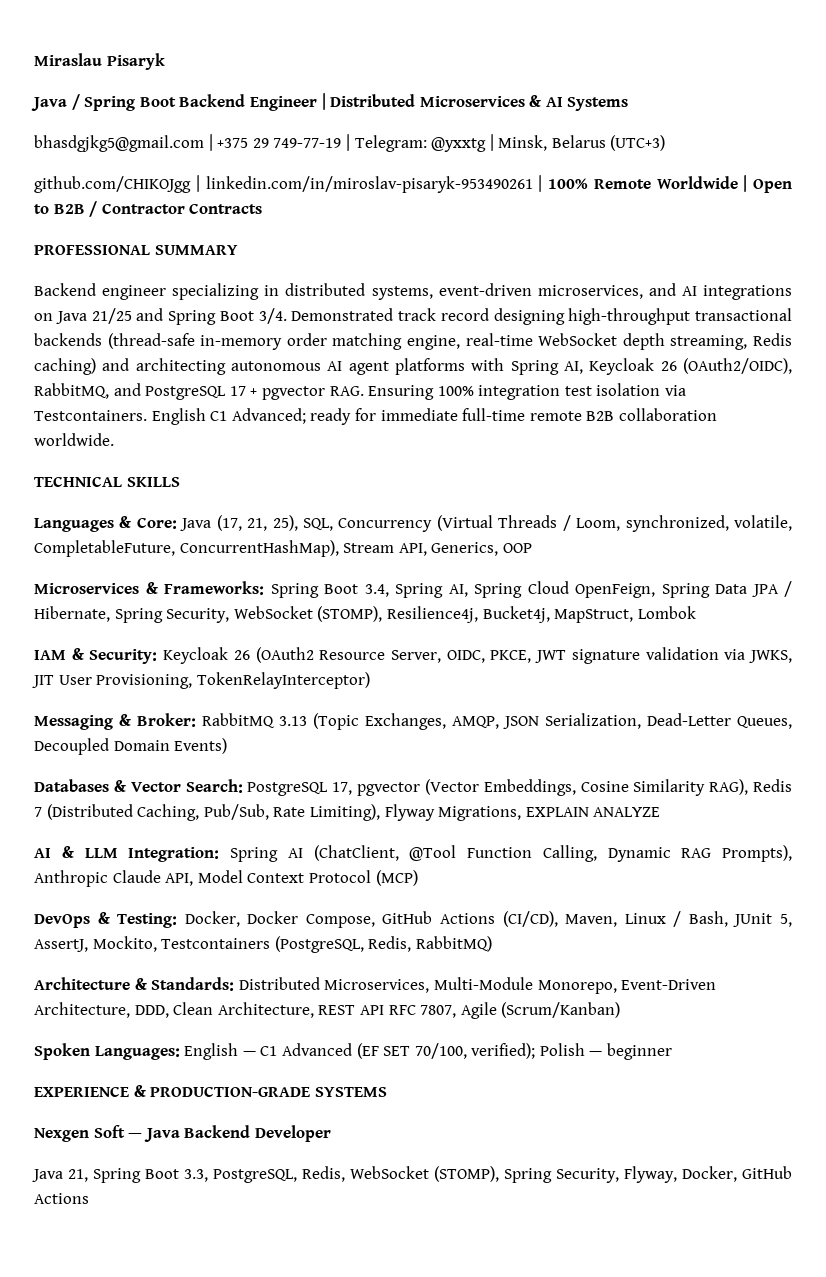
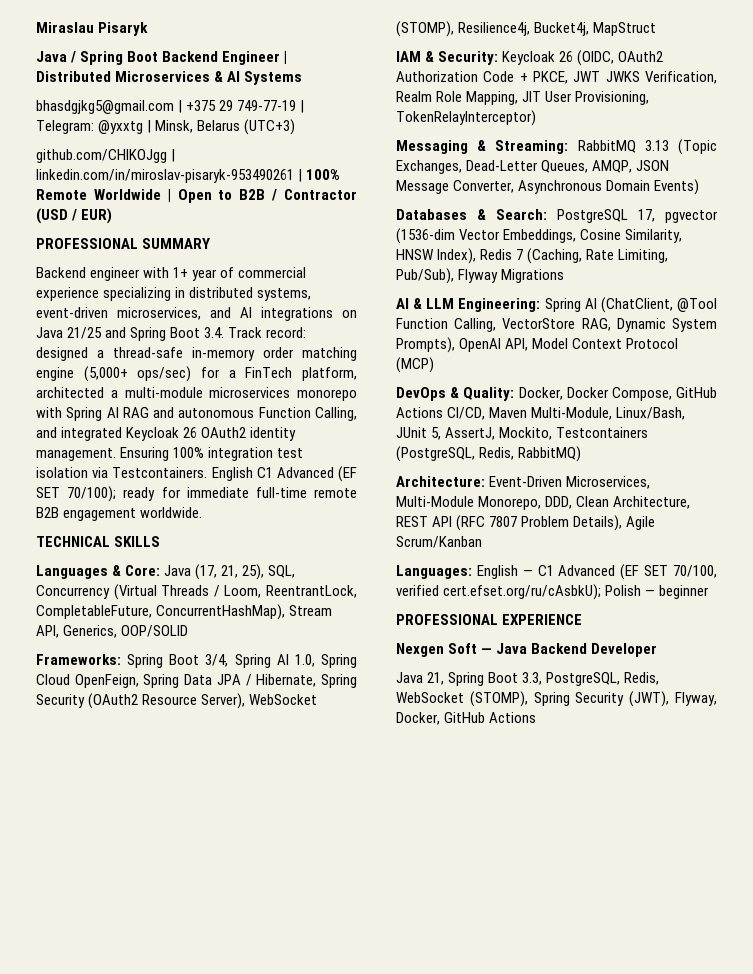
- github.com/CHIKOJgg | linkedin.com/in/miroslav-pisaryk-953490261 | 100% Remote Worldwide | Open to B2B / Contractor Contracts
+ github.com/CHIKOJgg | linkedin.com/in/miroslav-pisaryk-953490261 | 100% Remote Worldwide | Open to B2B / Contractor (USD / EUR)
- Backend engineer specializing in distributed systems, event-driven microservices, and AI integrations on Java 21/25 and Spring Boot 3/4. Demonstrated track record designing high-throughput transactional backends (thread-safe in-memory order matching engine, real-time WebSocket depth streaming, Redis caching) and architecting autonomous AI agent platforms with Spring AI, Keycloak 26 (OAuth2/OIDC), RabbitMQ, and PostgreSQL 17 + pgvector RAG. Ensuring 100% integration test isolation via Testcontainers.
+ Backend engineer with 1+ year of commercial experience specializing in distributed systems, event-driven microservices, and AI integrations on Java 21/25 and Spring Boot 3.4. Track record: designed a thread-safe in-memory order matching engine (5,000+ ops/sec) for a FinTech platform, architected a multi-module microservices monorepo with Spring AI RAG and autonomous Function Calling, and integrated Keycloak 26 OAuth2 identity management. Ensuring 100% integration test isolation via Testcontainers.
- English C1 Advanced; ready for immediate full-time remote B2B collaboration worldwide.
+ English C1 Advanced (EF SET 70/100); ready for immediate full-time remote B2B engagement worldwide.
- Languages & Core: Java (17, 21, 25), SQL, Concurrency (Virtual Threads / Loom, synchronized, volatile, CompletableFuture, ConcurrentHashMap), Stream API, Generics, OOP
- Microservices & Frameworks: Spring Boot 3.4, Spring AI, Spring Cloud OpenFeign, Spring Data JPA / Hibernate, Spring Security, WebSocket (STOMP), Resilience4j, Bucket4j, MapStruct, Lombok
+ Languages & Core: Java (17, 21, 25), SQL, Concurrency (Virtual Threads / Loom, ReentrantLock, CompletableFuture, ConcurrentHashMap), Stream API, Generics, OOP/SOLID
+ Frameworks: Spring Boot 3/4, Spring AI 1.0, Spring Cloud OpenFeign, Spring Data JPA / Hibernate, Spring Security (OAuth2 Resource Server), WebSocket (STOMP), Resilience4j, Bucket4j, MapStruct
- IAM & Security: Keycloak 26 (OAuth2 Resource Server, OIDC, PKCE, JWT signature validation via JWKS, JIT User Provisioning, TokenRelayInterceptor)
+ IAM & Security: Keycloak 26 (OIDC, OAuth2 Authorization Code + PKCE, JWT JWKS Verification, Realm Role Mapping, JIT User Provisioning, TokenRelayInterceptor)
- Messaging & Broker: RabbitMQ 3.13 (Topic Exchanges, AMQP, JSON Serialization, Dead-Letter Queues, Decoupled Domain Events)
+ Messaging & Streaming: RabbitMQ 3.13 (Topic Exchanges, Dead-Letter Queues, AMQP, JSON Message Converter, Asynchronous Domain Events)
- Databases & Vector Search: PostgreSQL 17, pgvector (Vector Embeddings, Cosine Similarity RAG), Redis 7 (Distributed Caching, Pub/Sub, Rate Limiting), Flyway Migrations, EXPLAIN ANALYZE
+ Databases & Search: PostgreSQL 17, pgvector (1536-dim Vector Embeddings, Cosine Similarity, HNSW Index), Redis 7 (Caching, Rate Limiting, Pub/Sub), Flyway Migrations
- AI & LLM Integration: Spring AI (ChatClient, @Tool Function Calling, Dynamic RAG Prompts), Anthropic Claude API, Model Context Protocol (MCP)
+ AI & LLM Engineering: Spring AI (ChatClient, @Tool Function Calling, VectorStore RAG, Dynamic System Prompts), OpenAI API, Model Context Protocol (MCP)
- DevOps & Testing: Docker, Docker Compose, GitHub Actions (CI/CD), Maven, Linux / Bash, JUnit 5, AssertJ, Mockito, Testcontainers (PostgreSQL, Redis, RabbitMQ)
+ DevOps & Quality: Docker, Docker Compose, GitHub Actions CI/CD, Maven Multi-Module, Linux/Bash, JUnit 5, AssertJ, Mockito, Testcontainers (PostgreSQL, Redis, RabbitMQ)
- Architecture & Standards: Distributed Microservices, Multi-Module Monorepo, Event-Driven Architecture, DDD, Clean Architecture, REST API RFC 7807, Agile (Scrum/Kanban)
- Spoken Languages: English — C1 Advanced (EF SET 70/100, verified); Polish — beginner
+ Architecture: Event-Driven Microservices, Multi-Module Monorepo, DDD, Clean Architecture, REST API (RFC 7807 Problem Details), Agile Scrum/Kanban
+ Languages: English — C1 Advanced (EF SET 70/100, verified cert.efset.org/ru/cAsbkU); Polish — beginner
- EXPERIENCE & PRODUCTION-GRADE SYSTEMS
+ PROFESSIONAL EXPERIENCE
- Java 21, Spring Boot 3.3, PostgreSQL, Redis, WebSocket (STOMP), Spring Security, Flyway, Docker, GitHub Actions
+ Java 21, Spring Boot 3.3, PostgreSQL, Redis, WebSocket (STOMP), Spring Security (JWT), Flyway, Docker, GitHub Actions

